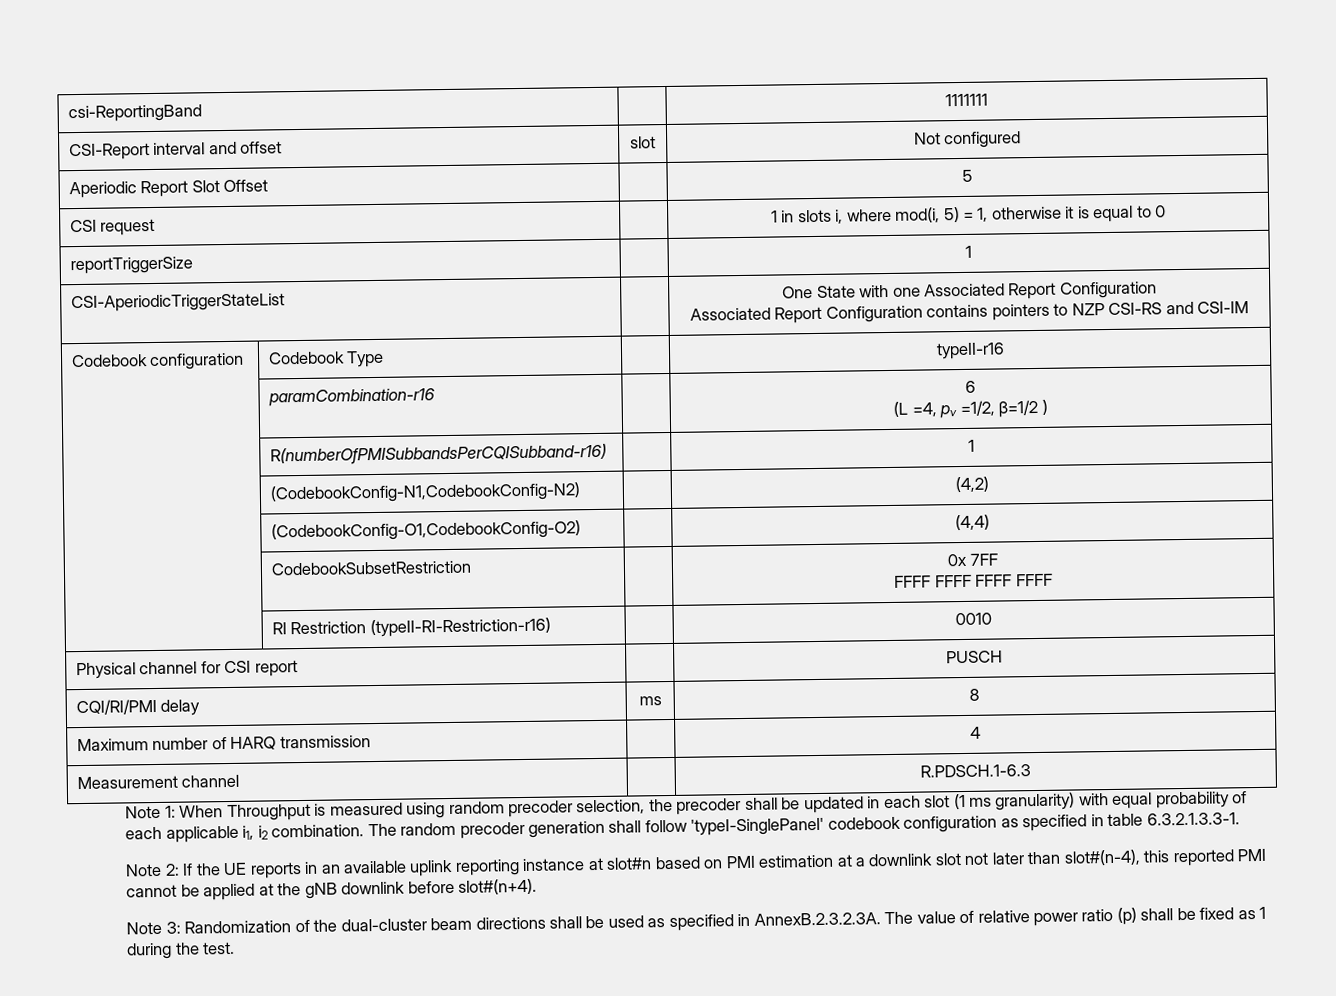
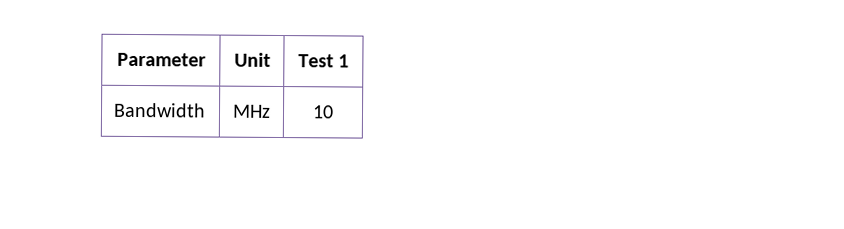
- csi-ReportingBand | | 1111111
- CSI-Report interval and offset | slot | Not configured
- Aperiodic Report Slot Offset | | 5
- CSI request | | 1 in slots i, where mod(i, 5) = 1, otherwise it is equal to 0
- reportTriggerSize | | 1
- CSI-AperiodicTriggerStateList | | One State with one Associated Report Configuration
- Associated Report Configuration contains pointers to NZP CSI-RS and CSI-IM
- Codebook configuration | Codebook Type | | typeII-r16
- | paramCombination-r16 | | 6
- (L =4, pν =1/2, β=1/2 )
- | R(numberOfPMISubbandsPerCQISubband-r16) | | 1
- | (CodebookConfig-N1,CodebookConfig-N2) | | (4,2)
- | (CodebookConfig-O1,CodebookConfig-O2) | | (4,4)
- | CodebookSubsetRestriction | | 0x 7FF
- FFFF FFFF FFFF FFFF
- | RI Restriction (typeII-RI-Restriction-r16) | | 0010
- Physical channel for CSI report | | PUSCH
- CQI/RI/PMI delay | ms | 8
- Maximum number of HARQ transmission | | 4
- Measurement channel | | R.PDSCH.1-6.3
- Note 1: When Throughput is measured using random precoder selection, the precoder shall be updated in each slot (1 ms granularity) with equal probability of each applicable i1, i2 combination. The random precoder generation shall follow 'typeI-SinglePanel' codebook configuration as specified in table 6.3.2.1.3.3-1.
- Note 2: If the UE reports in an available uplink reporting instance at slot#n based on PMI estimation at a downlink slot not later than slot#(n-4), this reported PMI cannot be applied at the gNB downlink before slot#(n+4).
- Note 3: Randomization of the dual-cluster beam directions shall be used as specified in AnnexB.2.3.2.3A. The value of relative power ratio (p) shall be fixed as 1 during the test.
+ Parameter | Unit | Test 1
+ Bandwidth | MHz | 10

